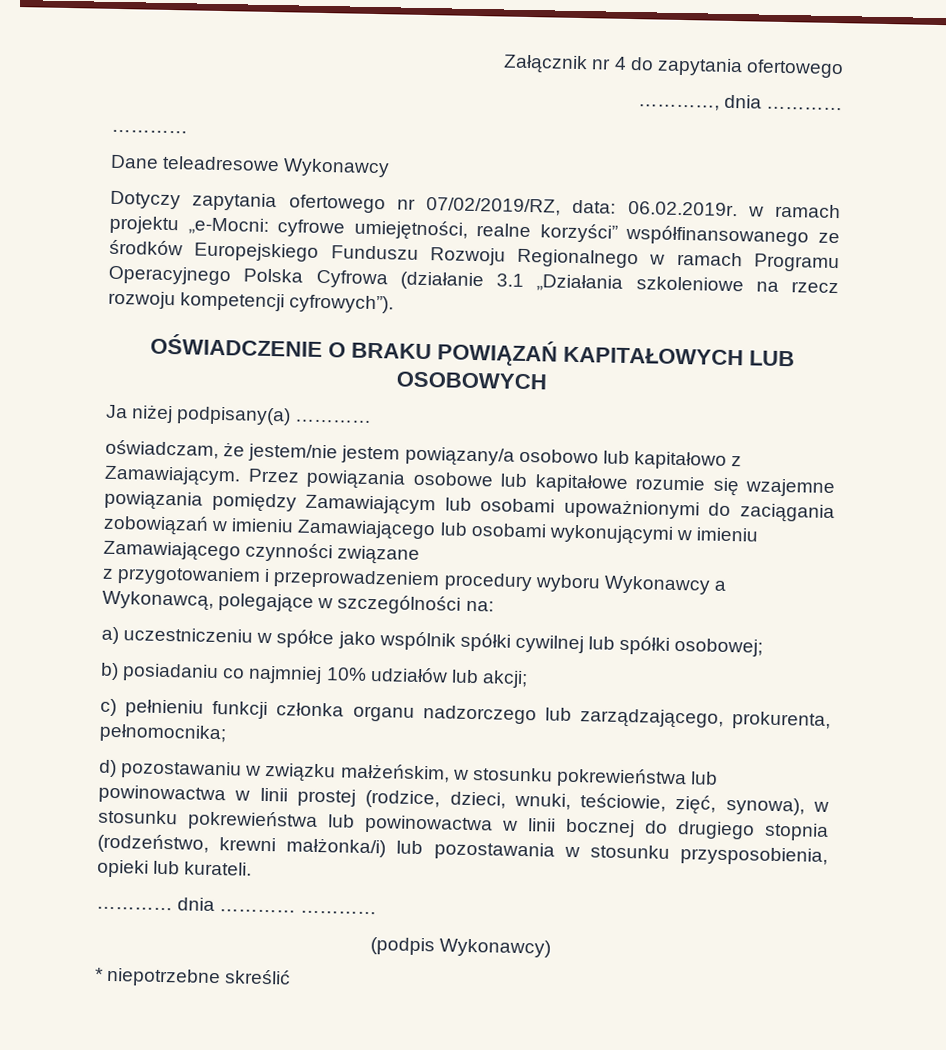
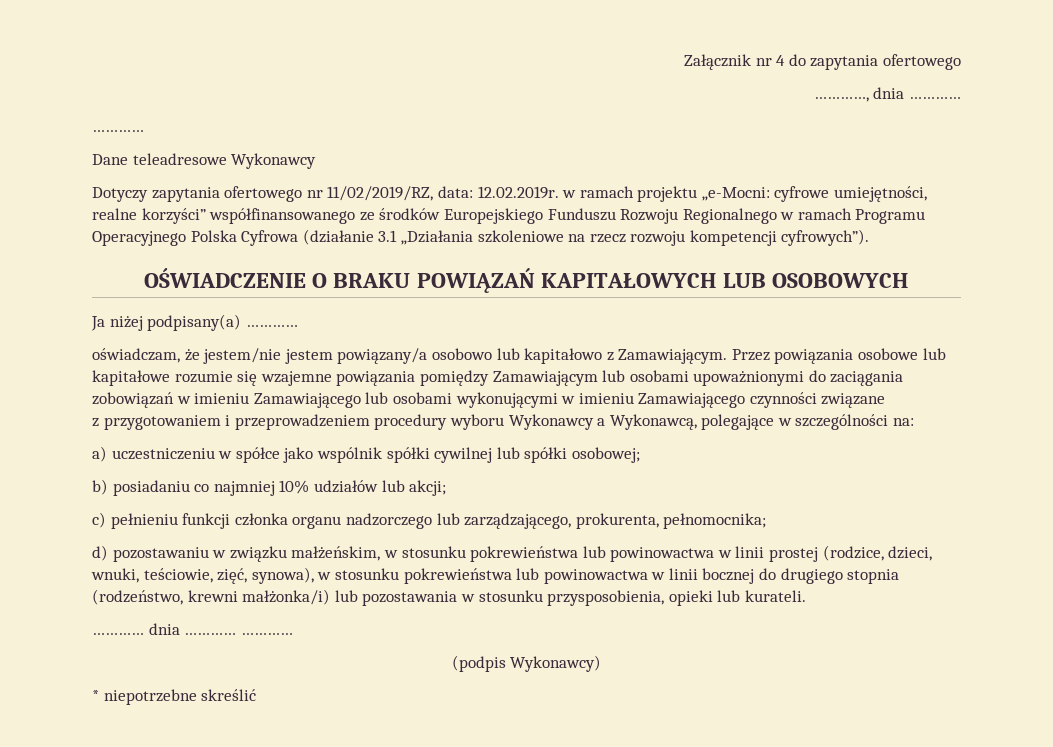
- Dotyczy zapytania ofertowego nr 07/02/2019/RZ, data: 06.02.2019r. w ramach projektu „e-Mocni: cyfrowe umiejętności, realne korzyści” współfinansowanego ze środków Europejskiego Funduszu Rozwoju Regionalnego w ramach Programu Operacyjnego Polska Cyfrowa (działanie 3.1 „Działania szkoleniowe na rzecz rozwoju kompetencji cyfrowych”).
+ Dotyczy zapytania ofertowego nr 11/02/2019/RZ, data: 12.02.2019r. w ramach projektu „e-Mocni: cyfrowe umiejętności, realne korzyści” współfinansowanego ze środków Europejskiego Funduszu Rozwoju Regionalnego w ramach Programu Operacyjnego Polska Cyfrowa (działanie 3.1 „Działania szkoleniowe na rzecz rozwoju kompetencji cyfrowych”).

